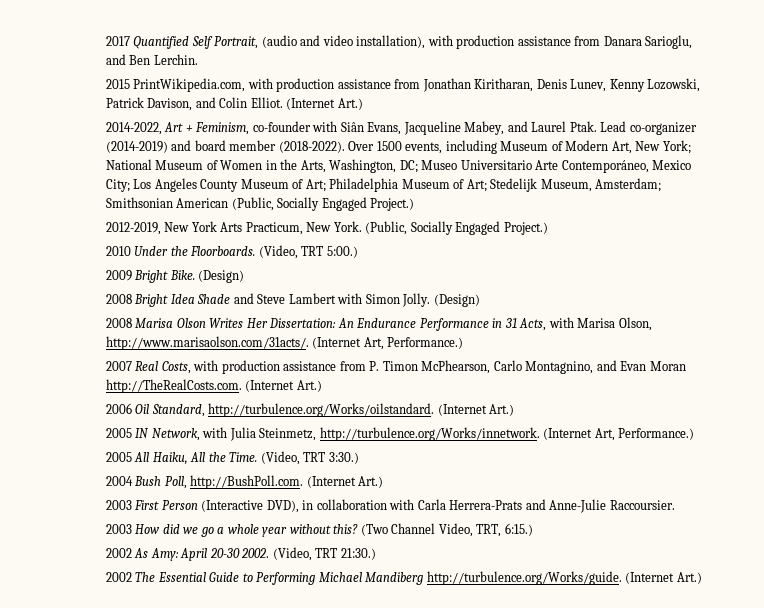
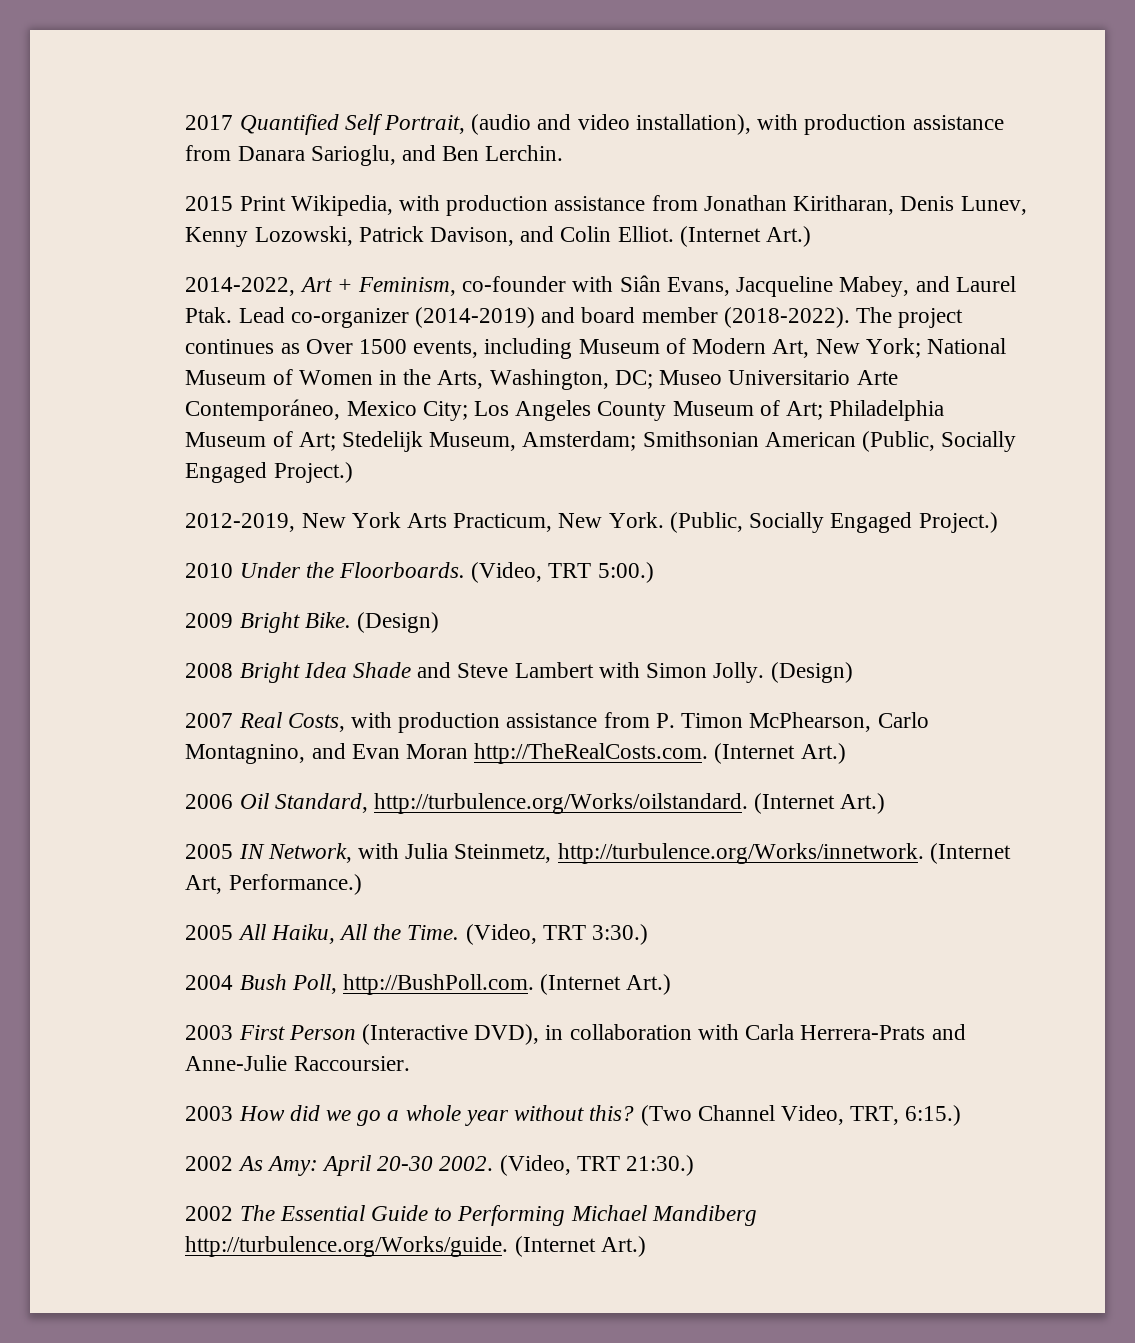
- 2015 PrintWikipedia.com, with production assistance from Jonathan Kiritharan, Denis Lunev, Kenny Lozowski, Patrick Davison, and Colin Elliot.
+ 2015 Print Wikipedia, with production assistance from Jonathan Kiritharan, Denis Lunev, Kenny Lozowski, Patrick Davison, and Colin Elliot.
- Over 1500 events, including Museum of Modern Art, New York; National Museum of Women in the Arts, Washington, DC; Museo Universitario Arte Contemporáneo, Mexico City; Los Angeles County Museum of Art; Philadelphia Museum of Art; Stedelijk Museum, Amsterdam; Smithsonian American (Public, Socially Engaged Project.)
+ The project continues as Over 1500 events, including Museum of Modern Art, New York; National Museum of Women in the Arts, Washington, DC; Museo Universitario Arte Contemporáneo, Mexico City; Los Angeles County Museum of Art; Philadelphia Museum of Art; Stedelijk Museum, Amsterdam; Smithsonian American (Public, Socially Engaged Project.)
- 2008 Marisa Olson Writes Her Dissertation: An Endurance Performance in 31 Acts, with Marisa Olson, http://www.marisaolson.com/31acts/. (Internet Art, Performance.)

